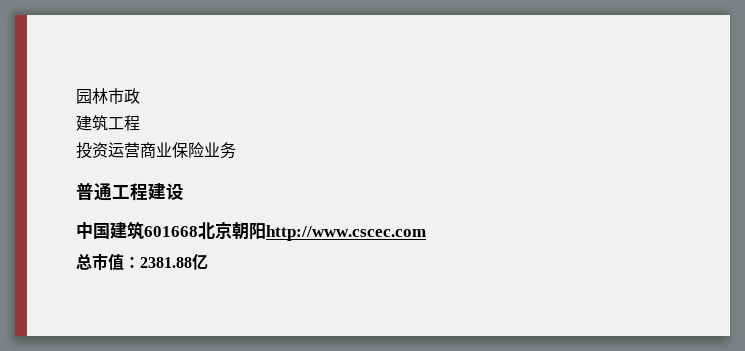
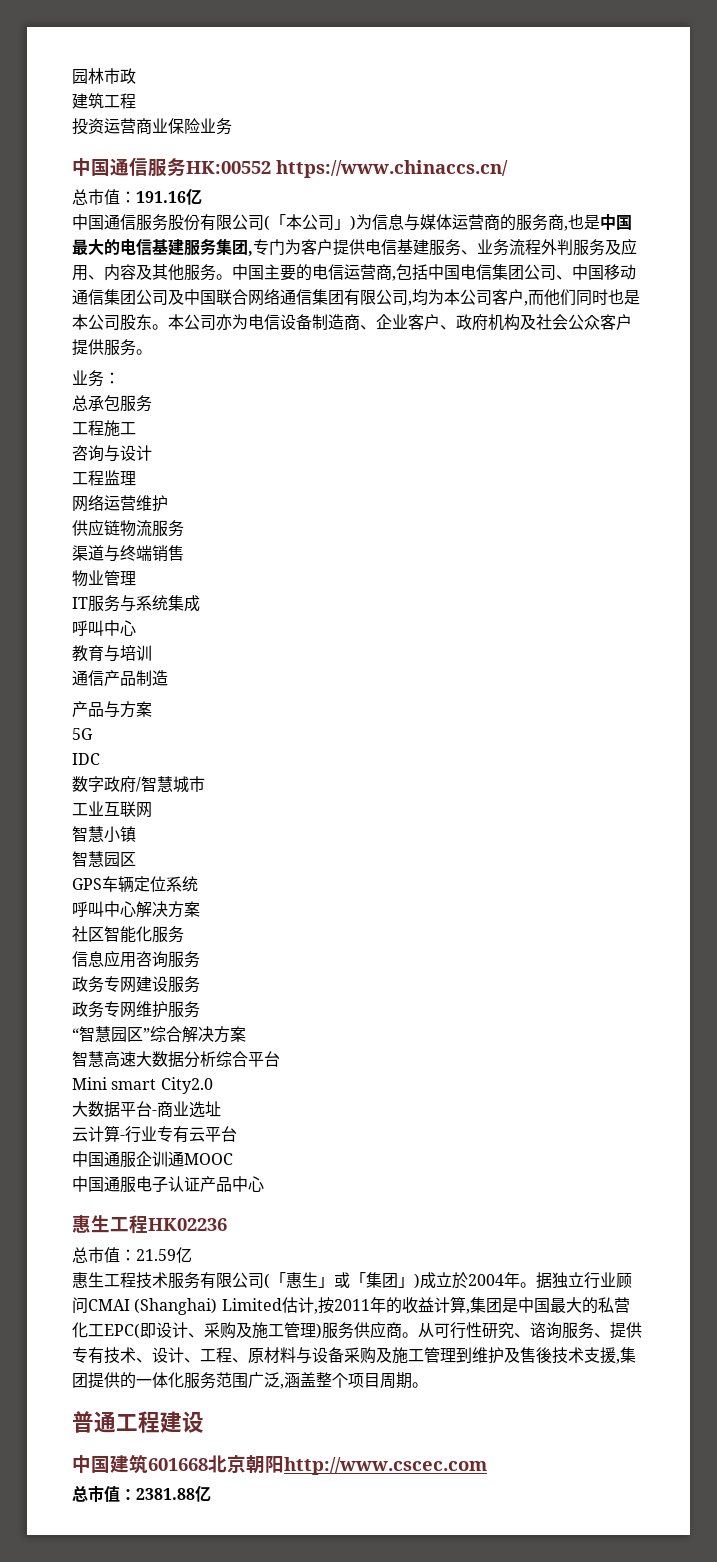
+ 中国通信服务HK:00552 https://www.chinaccs.cn/
+ 总市值：191.16亿
+ 中国通信服务股份有限公司(「本公司」)为信息与媒体运营商的服务商,也是中国最大的电信基建服务集团,专门为客户提供电信基建服务、业务流程外判服务及应用、内容及其他服务。中国主要的电信运营商,包括中国电信集团公司、中国移动通信集团公司及中国联合网络通信集团有限公司,均为本公司客户,而他们同时也是本公司股东。本公司亦为电信设备制造商、企业客户、政府机构及社会公众客户提供服务。
+ 业务：
+ 总承包服务
+ 工程施工
+ 咨询与设计
+ 工程监理
+ 网络运营维护
+ 供应链物流服务
+ 渠道与终端销售
+ 物业管理
+ IT服务与系统集成
+ 呼叫中心
+ 教育与培训
+ 通信产品制造
+ 产品与方案
+ 5G
+ IDC
+ 数字政府/智慧城市
+ 工业互联网
+ 智慧小镇
+ 智慧园区
+ GPS车辆定位系统
+ 呼叫中心解决方案
+ 社区智能化服务
+ 信息应用咨询服务
+ 政务专网建设服务
+ 政务专网维护服务
+ “智慧园区”综合解决方案
+ 智慧高速大数据分析综合平台
+ Mini smart City2.0
+ 大数据平台-商业选址
+ 云计算-行业专有云平台
+ 中国通服企训通MOOC
+ 中国通服电子认证产品中心
+ 惠生工程HK02236
+ 总市值：21.59亿
+ 惠生工程技术服务有限公司(「惠生」或「集团」)成立於2004年。据独立行业顾问CMAI (Shanghai) Limited估计,按2011年的收益计算,集团是中国最大的私营化工EPC(即设计、采购及施工管理)服务供应商。从可行性研究、谘询服务、提供专有技术、设计、工程、原材料与设备采购及施工管理到维护及售後技术支援,集团提供的一体化服务范围广泛,涵盖整个项目周期。

